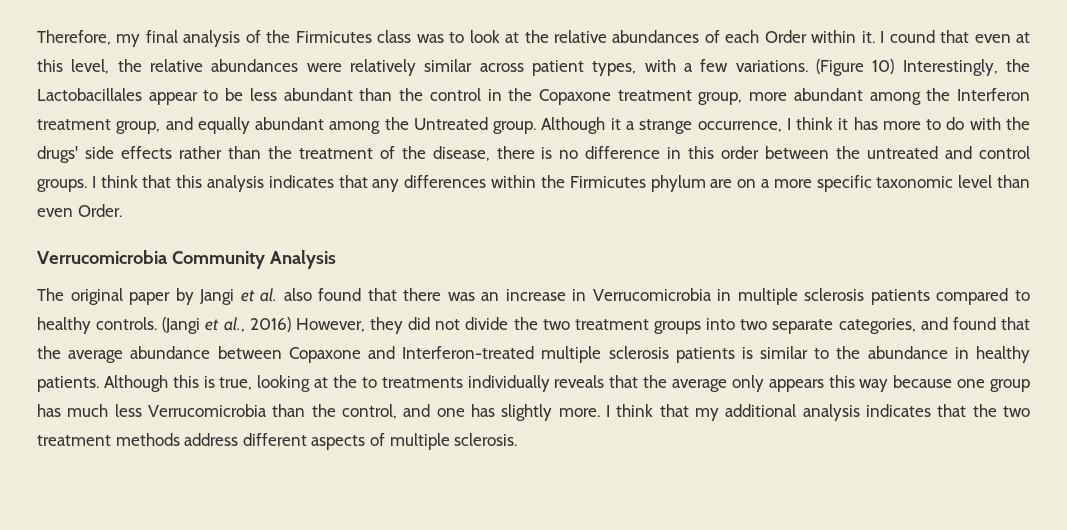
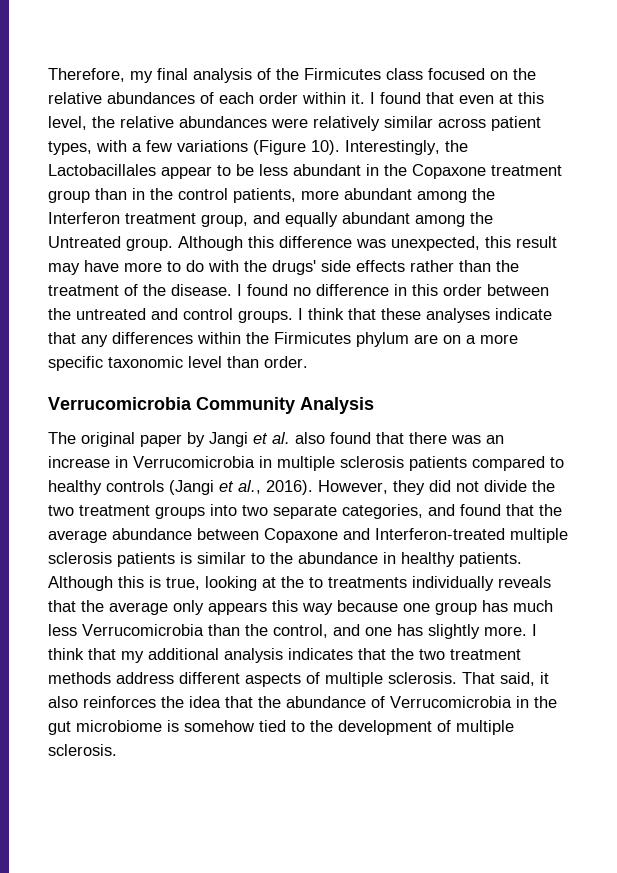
- Therefore, my final analysis of the Firmicutes class was to look at the relative abundances of each Order within it.
+ Therefore, my final analysis of the Firmicutes class focused on the relative abundances of each order within it.
- I cound that even at this level, the relative abundances were relatively similar across patient types, with a few variations. (Figure 10) Interestingly, the Lactobacillales appear to be less abundant than the control in the Copaxone treatment group, more abundant among the Interferon treatment group, and equally abundant among the Untreated group.
+ I found that even at this level, the relative abundances were relatively similar across patient types, with a few variations (Figure 10). Interestingly, the Lactobacillales appear to be less abundant in the Copaxone treatment group than in the control patients, more abundant among the Interferon treatment group, and equally abundant among the Untreated group.
- Although it a strange occurrence, I think it has more to do with the drugs' side effects rather than the treatment of the disease, there is no difference in this order between the untreated and control groups.
+ Although this difference was unexpected, this result may have more to do with the drugs' side effects rather than the treatment of the disease. I found no difference in this order between the untreated and control groups.
- I think that this analysis indicates that any differences within the Firmicutes phylum are on a more specific taxonomic level than even Order.
+ I think that these analyses indicate that any differences within the Firmicutes phylum are on a more specific taxonomic level than order.
- The original paper by Jangi et al. also found that there was an increase in Verrucomicrobia in multiple sclerosis patients compared to healthy controls. (Jangi et al., 2016) However, they did not divide the two treatment groups into two separate categories, and found that the average abundance between Copaxone and Interferon-treated multiple sclerosis patients is similar to the abundance in healthy patients.
+ The original paper by Jangi et al. also found that there was an increase in Verrucomicrobia in multiple sclerosis patients compared to healthy controls (Jangi et al., 2016). However, they did not divide the two treatment groups into two separate categories, and found that the average abundance between Copaxone and Interferon-treated multiple sclerosis patients is similar to the abundance in healthy patients.
+ That said, it also reinforces the idea that the abundance of Verrucomicrobia in the gut microbiome is somehow tied to the development of multiple sclerosis.

